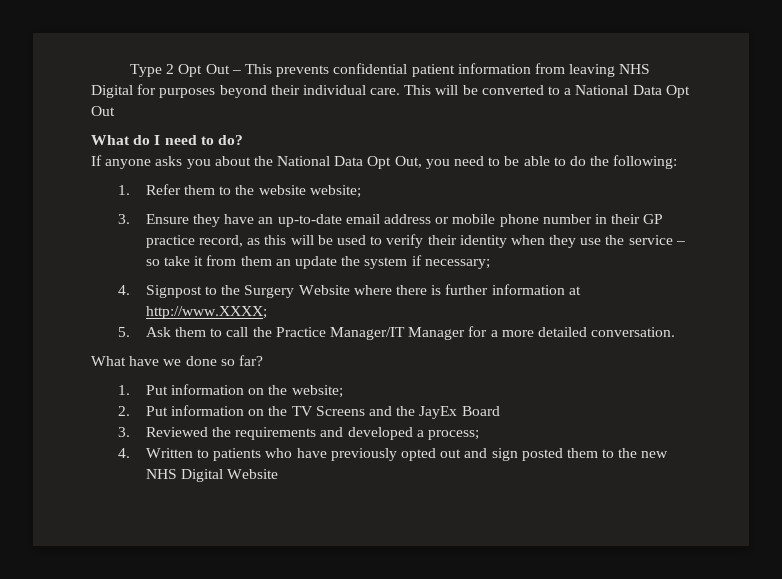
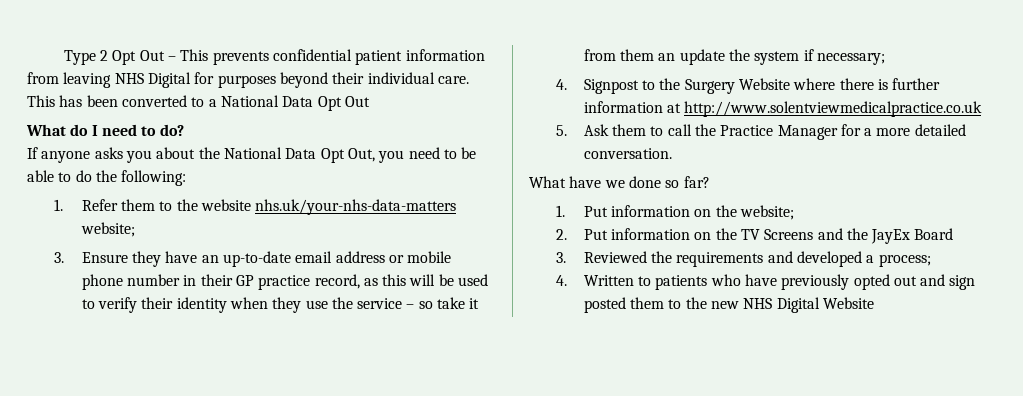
- This will be converted to a National Data Opt Out
+ This has been converted to a National Data Opt Out
- 1. Refer them to the website website;
+ 1. Refer them to the website nhs.uk/your-nhs-data-matters website;
- 4. Signpost to the Surgery Website where there is further information at http://www.XXXX;
+ 4. Signpost to the Surgery Website where there is further information at http://www.solentviewmedicalpractice.co.uk
- 5. Ask them to call the Practice Manager/IT Manager for a more detailed conversation.
+ 5. Ask them to call the Practice Manager for a more detailed conversation.

